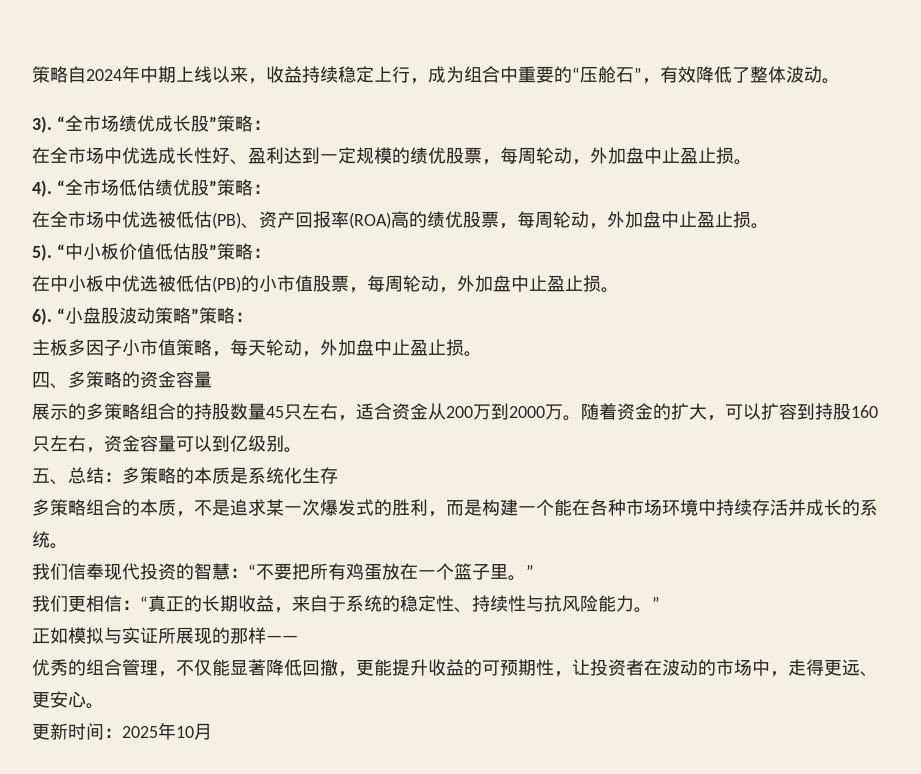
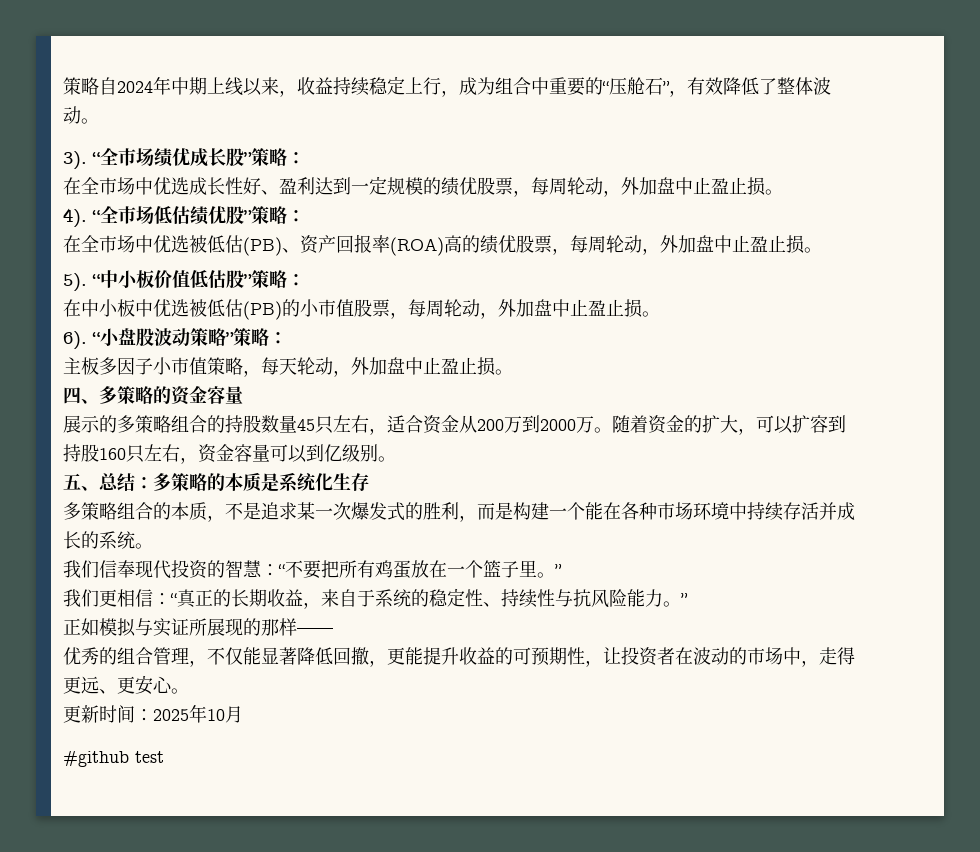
+ #github test

